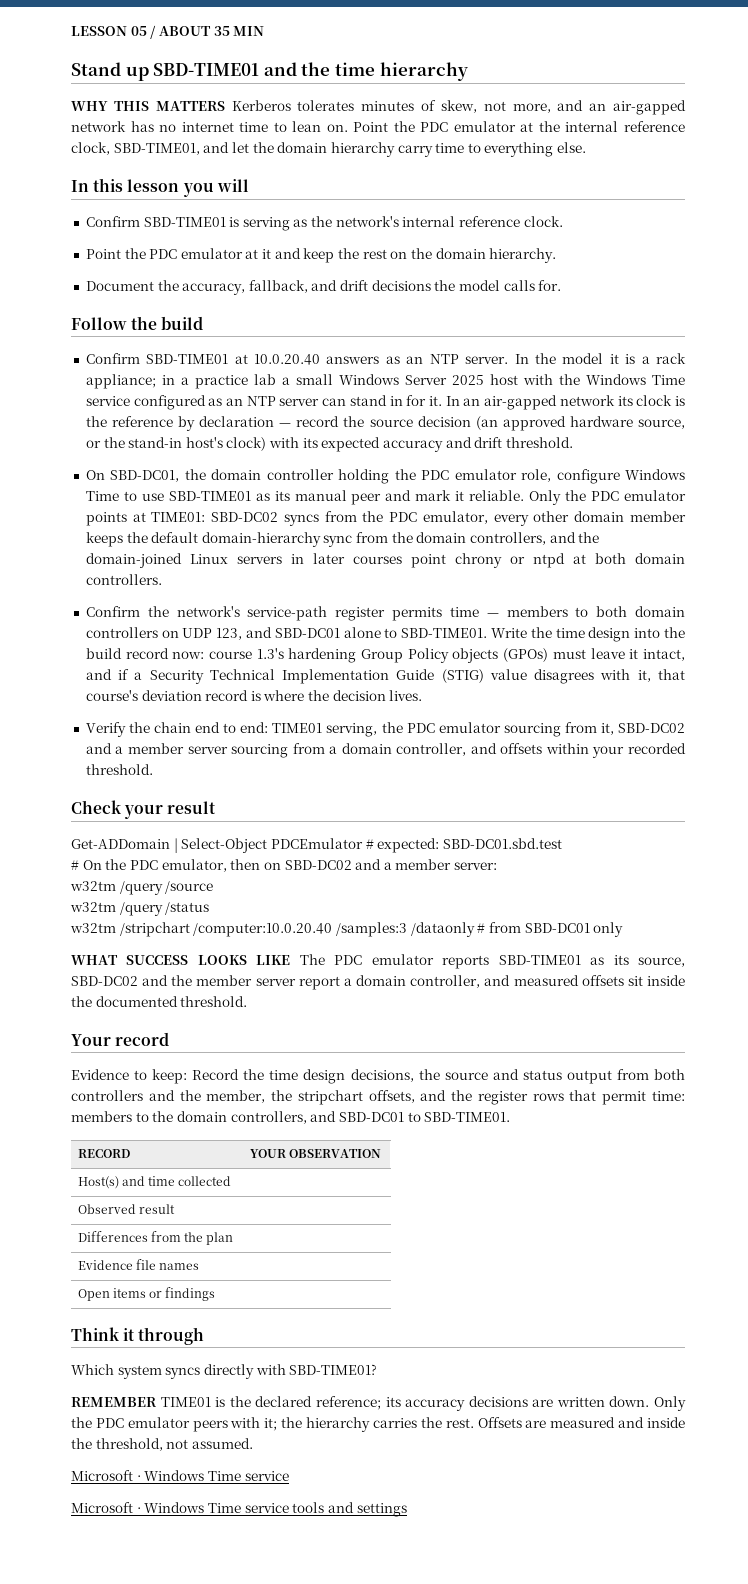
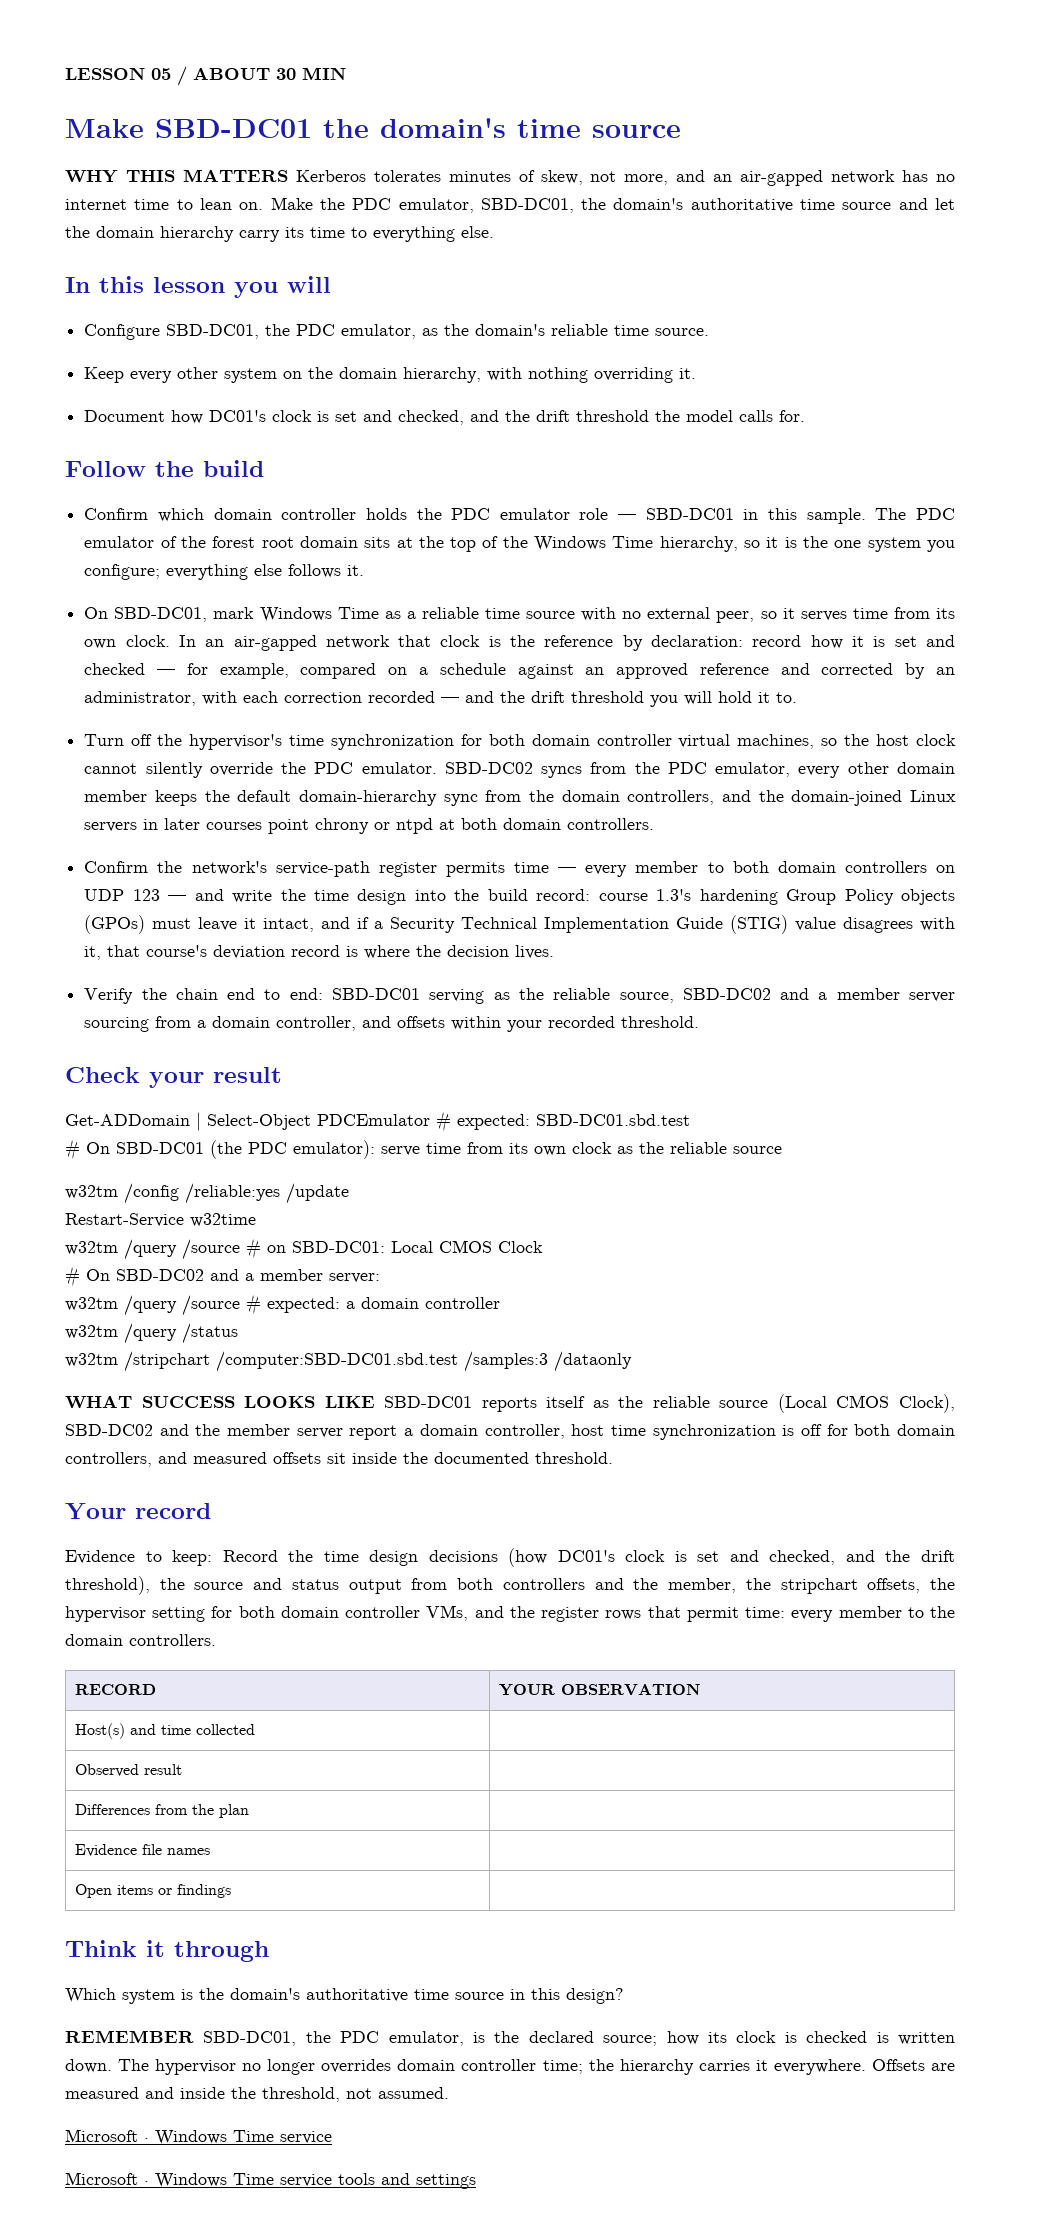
- LESSON 05 / ABOUT 35 MIN
+ LESSON 05 / ABOUT 30 MIN
- Stand up SBD-TIME01 and the time hierarchy
+ Make SBD-DC01 the domain's time source
- Point the PDC emulator at the internal reference clock, SBD-TIME01, and let the domain hierarchy carry time to everything else.
+ Make the PDC emulator, SBD-DC01, the domain's authoritative time source and let the domain hierarchy carry its time to everything else.
- Confirm SBD-TIME01 is serving as the network's internal reference clock.
- Point the PDC emulator at it and keep the rest on the domain hierarchy.
- Document the accuracy, fallback, and drift decisions the model calls for.
+ Configure SBD-DC01, the PDC emulator, as the domain's reliable time source.
+ Keep every other system on the domain hierarchy, with nothing overriding it.
+ Document how DC01's clock is set and checked, and the drift threshold the model calls for.
- Confirm SBD-TIME01 at 10.0.20.40 answers as an NTP server. In the model it is a rack appliance; in a practice lab a small Windows Server 2025 host with the Windows Time service configured as an NTP server can stand in for it.
+ Confirm which domain controller holds the PDC emulator role — SBD-DC01 in this sample. The PDC emulator of the forest root domain sits at the top of the Windows Time hierarchy, so it is the one system you configure; everything else follows it.
+ On SBD-DC01, mark Windows Time as a reliable time source with no external peer, so it serves time from its own clock.
- In an air-gapped network its clock is the reference by declaration — record the source decision (an approved hardware source, or the stand-in host's clock) with its expected accuracy and drift threshold.
- On SBD-DC01, the domain controller holding the PDC emulator role, configure Windows Time to use SBD-TIME01 as its manual peer and mark it reliable. Only the PDC emulator points at TIME01: SBD-DC02 syncs from the PDC emulator, every other domain member keeps the default domain-hierarchy sync from the domain controllers, and the domain-joined Linux servers in later courses point chrony or ntpd at both domain controllers.
+ In an air-gapped network that clock is the reference by declaration: record how it is set and checked — for example, compared on a schedule against an approved reference and corrected by an administrator, with each correction recorded — and the drift threshold you will hold it to.
+ Turn off the hypervisor's time synchronization for both domain controller virtual machines, so the host clock cannot silently override the PDC emulator. SBD-DC02 syncs from the PDC emulator, every other domain member keeps the default domain-hierarchy sync from the domain controllers, and the domain-joined Linux servers in later courses point chrony or ntpd at both domain controllers.
- Confirm the network's service-path register permits time — members to both domain controllers on UDP 123, and SBD-DC01 alone to SBD-TIME01. Write the time design into the build record now: course 1.3's hardening Group Policy objects (GPOs) must leave it intact, and if a Security Technical Implementation Guide (STIG) value disagrees with it, that course's deviation record is where the decision lives.
+ Confirm the network's service-path register permits time — every member to both domain controllers on UDP 123 — and write the time design into the build record: course 1.3's hardening Group Policy objects (GPOs) must leave it intact, and if a Security Technical Implementation Guide (STIG) value disagrees with it, that course's deviation record is where the decision lives.
- Verify the chain end to end: TIME01 serving, the PDC emulator sourcing from it, SBD-DC02 and a member server sourcing from a domain controller, and offsets within your recorded threshold.
+ Verify the chain end to end: SBD-DC01 serving as the reliable source, SBD-DC02 and a member server sourcing from a domain controller, and offsets within your recorded threshold.
- # On the PDC emulator, then on SBD-DC02 and a member server:
+ # On SBD-DC01 (the PDC emulator): serve time from its own clock as the reliable source
+ w32tm /config /reliable:yes /update
+ Restart-Service w32time
+ w32tm /query /source # on SBD-DC01: Local CMOS Clock
+ # On SBD-DC02 and a member server:
- w32tm /query /source
+ w32tm /query /source # expected: a domain controller
- w32tm /stripchart /computer:10.0.20.40 /samples:3 /dataonly # from SBD-DC01 only
+ w32tm /stripchart /computer:SBD-DC01.sbd.test /samples:3 /dataonly
- WHAT SUCCESS LOOKS LIKE The PDC emulator reports SBD-TIME01 as its source, SBD-DC02 and the member server report a domain controller, and measured offsets sit inside the documented threshold.
+ WHAT SUCCESS LOOKS LIKE SBD-DC01 reports itself as the reliable source (Local CMOS Clock), SBD-DC02 and the member server report a domain controller, host time synchronization is off for both domain controllers, and measured offsets sit inside the documented threshold.
- Evidence to keep: Record the time design decisions, the source and status output from both controllers and the member, the stripchart offsets, and the register rows that permit time: members to the domain controllers, and SBD-DC01 to SBD-TIME01.
+ Evidence to keep: Record the time design decisions (how DC01's clock is set and checked, and the drift threshold), the source and status output from both controllers and the member, the stripchart offsets, the hypervisor setting for both domain controller VMs, and the register rows that permit time: every member to the domain controllers.
- Which system syncs directly with SBD-TIME01?
- REMEMBER TIME01 is the declared reference; its accuracy decisions are written down. Only the PDC emulator peers with it; the hierarchy carries the rest.
+ Which system is the domain's authoritative time source in this design?
+ REMEMBER SBD-DC01, the PDC emulator, is the declared source; how its clock is checked is written down. The hypervisor no longer overrides domain controller time; the hierarchy carries it everywhere.

